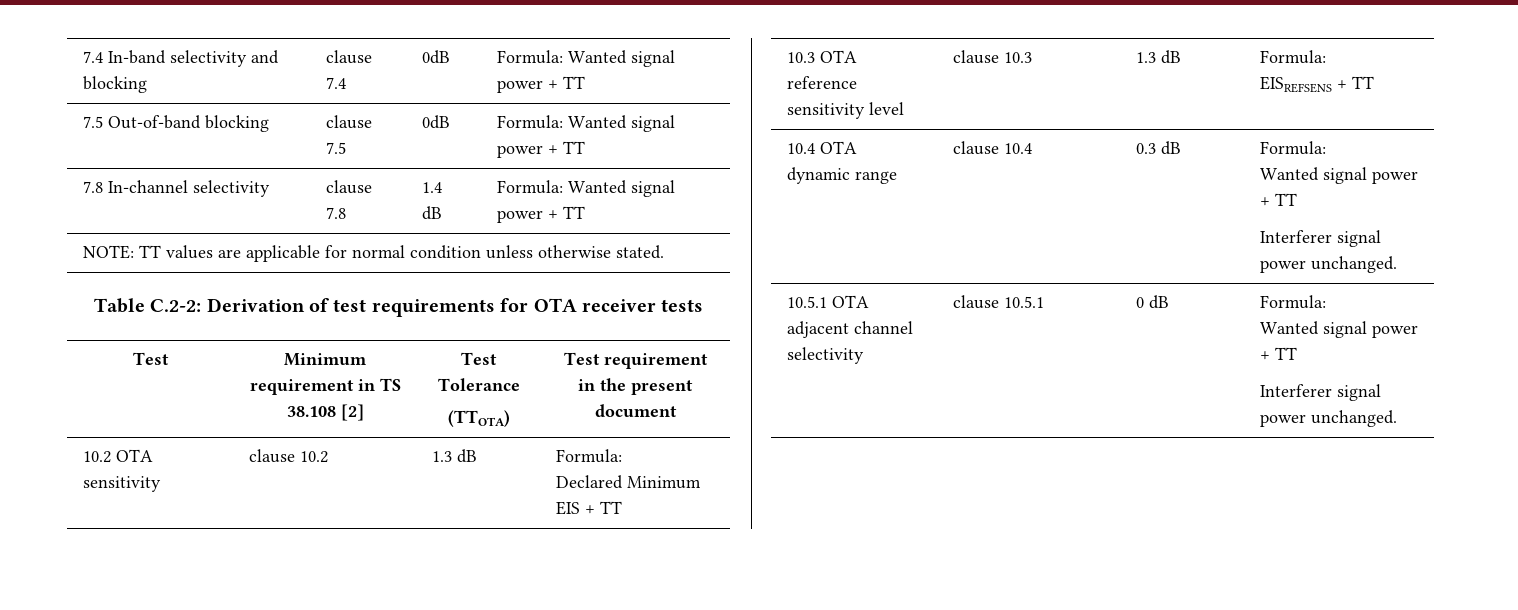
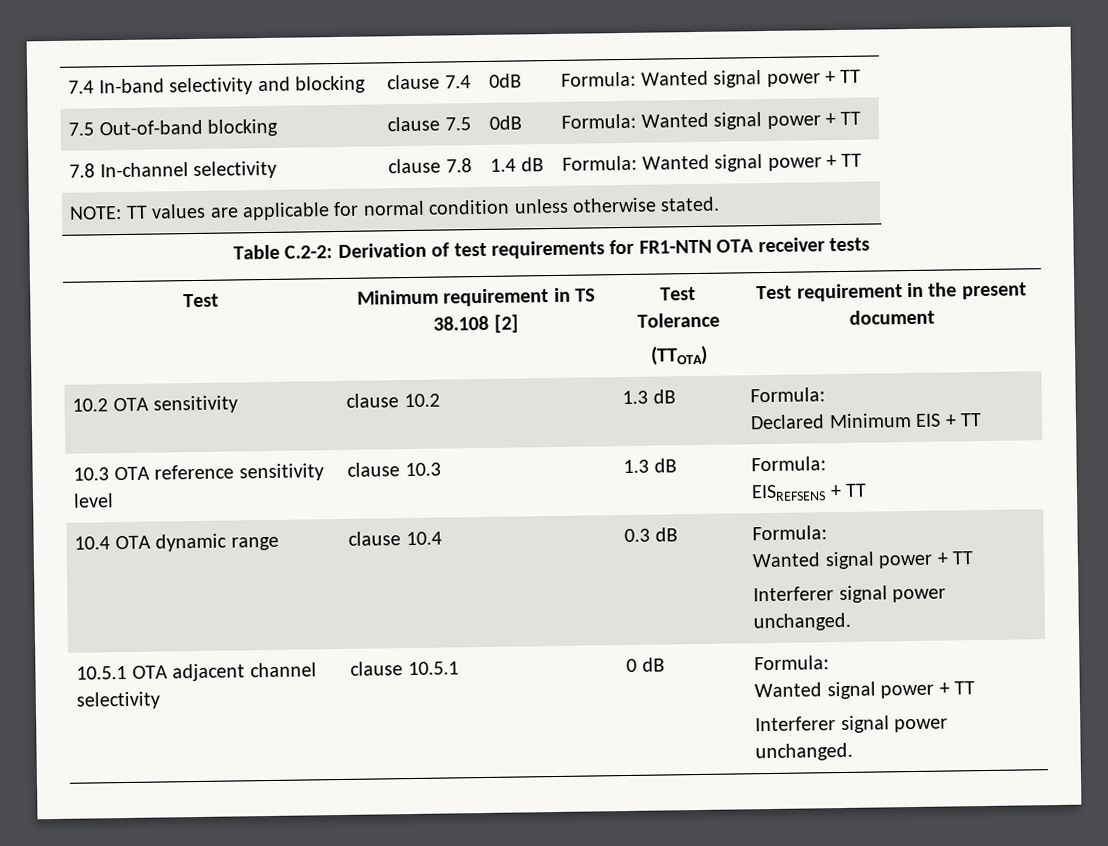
- Table C.2-2: Derivation of test requirements for OTA receiver tests
+ Table C.2-2: Derivation of test requirements for FR1-NTN OTA receiver tests

